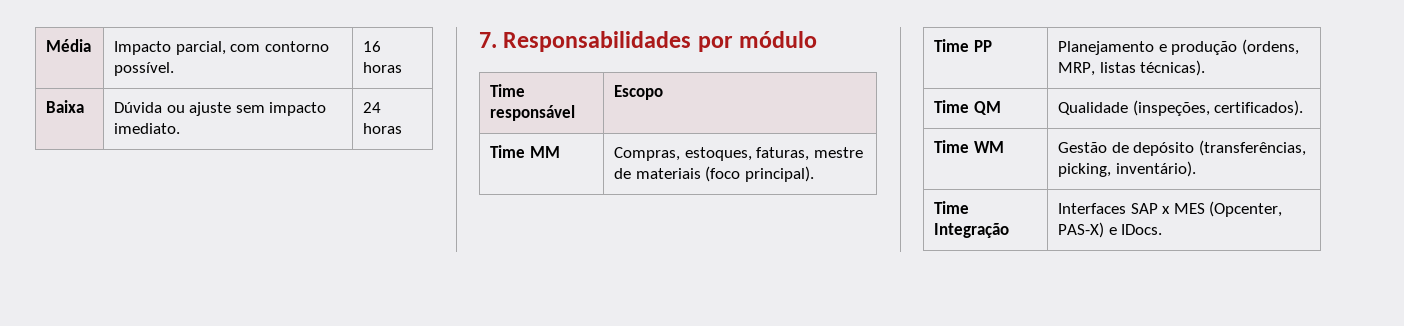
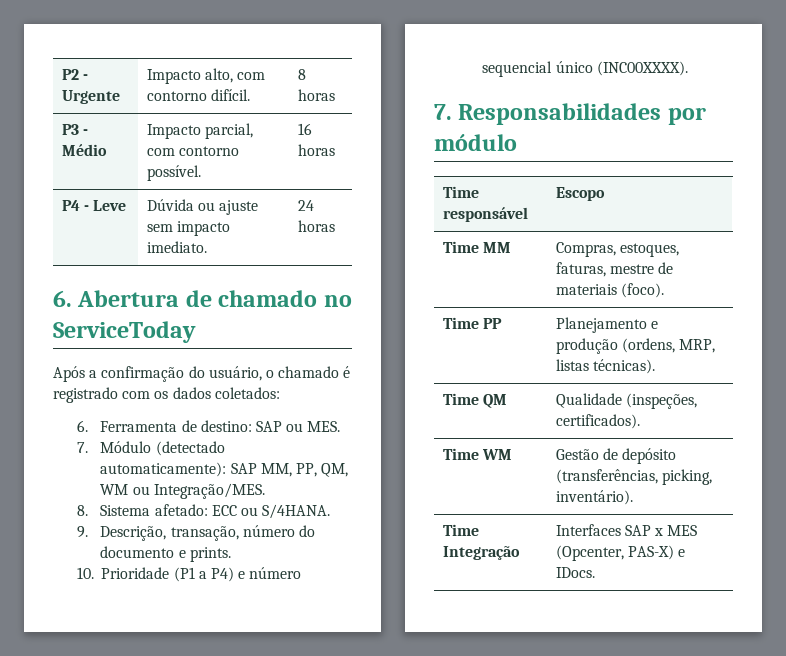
- Média | Impacto parcial, com contorno possível. | 16 horas
+ P2 - Urgente | Impacto alto, com contorno difícil. | 8 horas
+ P3 - Médio | Impacto parcial, com contorno possível. | 16 horas
- Baixa | Dúvida ou ajuste sem impacto imediato. | 24 horas
+ P4 - Leve | Dúvida ou ajuste sem impacto imediato. | 24 horas
+ 6. Abertura de chamado no ServiceToday
+ Após a confirmação do usuário, o chamado é registrado com os dados coletados:
+ 6. Ferramenta de destino: SAP ou MES.
+ 7. Módulo (detectado automaticamente): SAP MM, PP, QM, WM ou Integração/MES.
+ 8. Sistema afetado: ECC ou S/4HANA.
+ 9. Descrição, transação, número do documento e prints.
+ 10. Prioridade (P1 a P4) e número sequencial único (INC00XXXX).
- Time MM | Compras, estoques, faturas, mestre de materiais (foco principal).
+ Time MM | Compras, estoques, faturas, mestre de materiais (foco).

